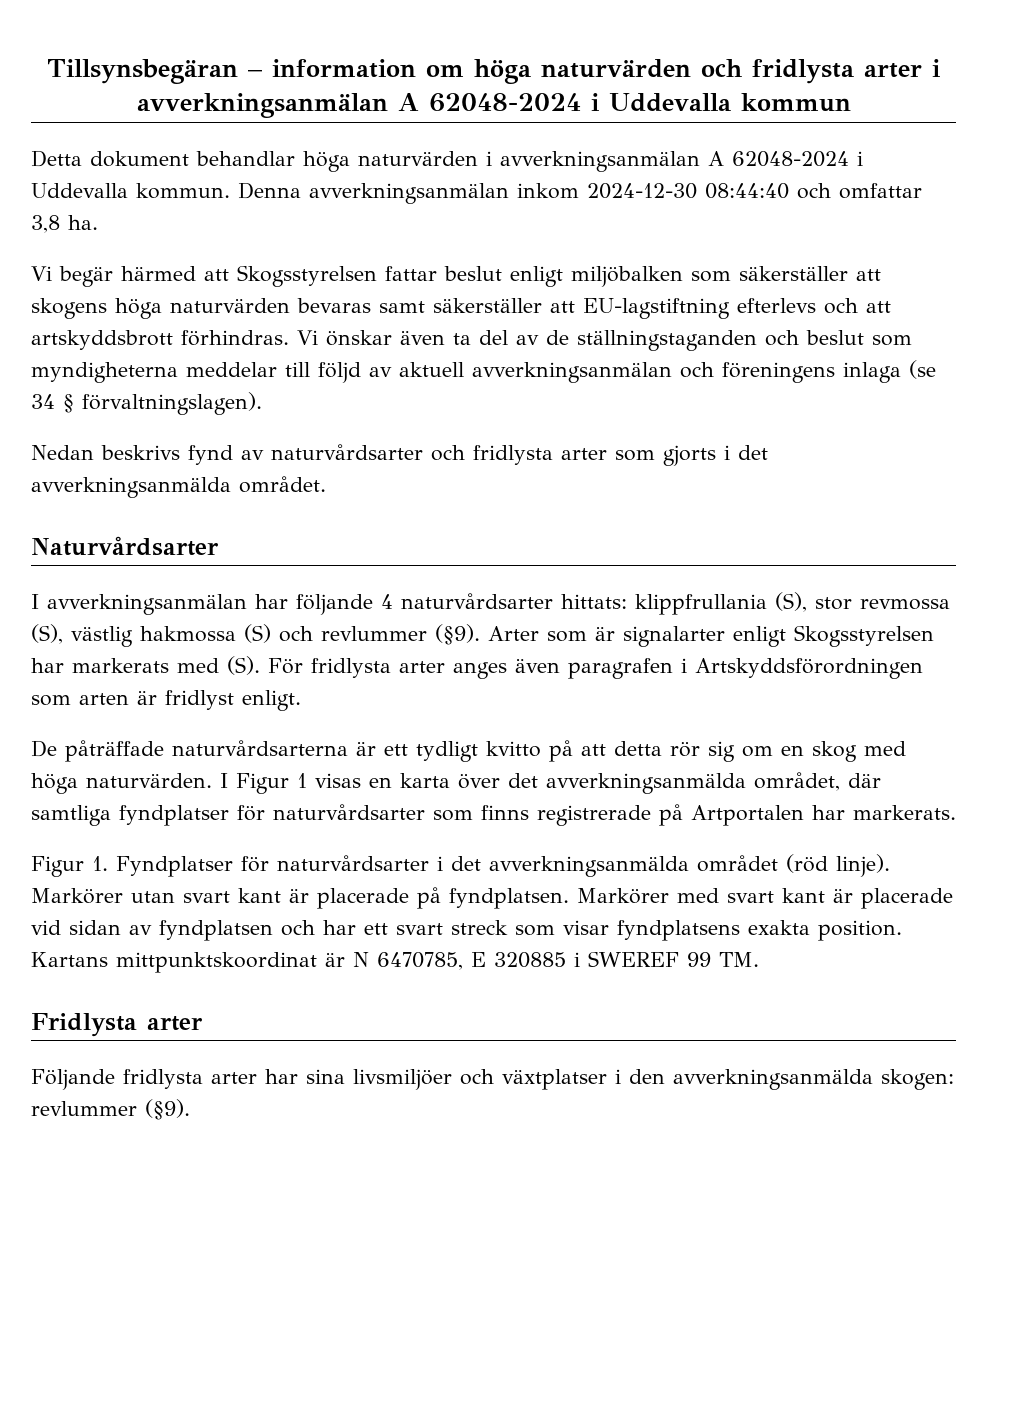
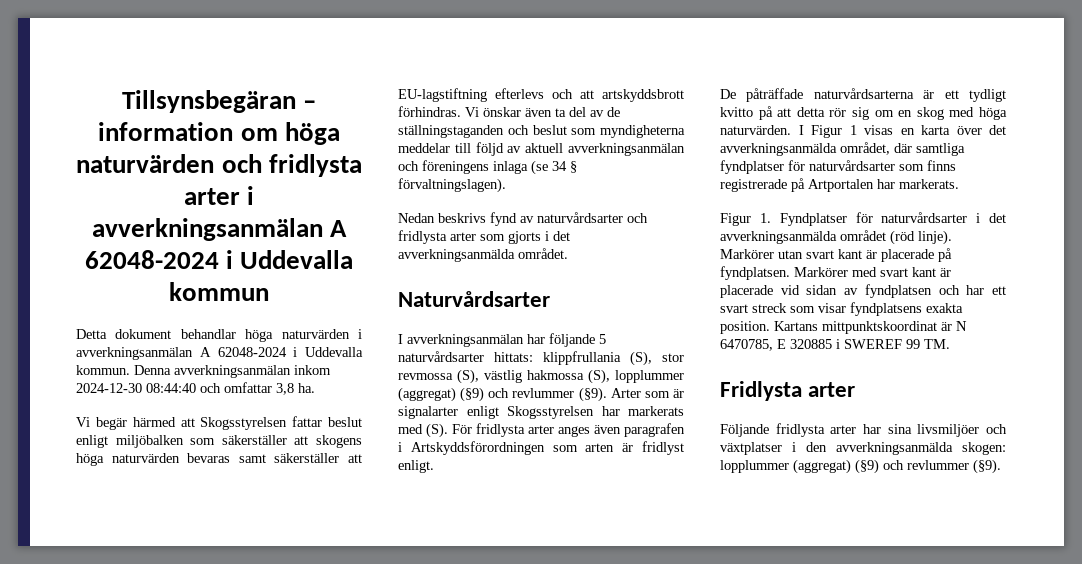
- I avverkningsanmälan har följande 4 naturvårdsarter hittats: klippfrullania (S), stor revmossa (S), västlig hakmossa (S) och revlummer (§9).
+ I avverkningsanmälan har följande 5 naturvårdsarter hittats: klippfrullania (S), stor revmossa (S), västlig hakmossa (S), lopplummer (aggregat) (§9) och revlummer (§9).
- Följande fridlysta arter har sina livsmiljöer och växtplatser i den avverkningsanmälda skogen: revlummer (§9).
+ Följande fridlysta arter har sina livsmiljöer och växtplatser i den avverkningsanmälda skogen: lopplummer (aggregat) (§9) och revlummer (§9).

